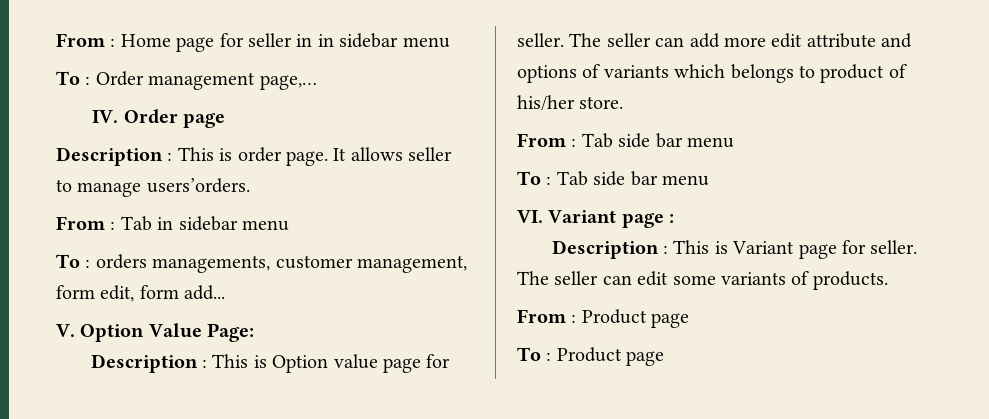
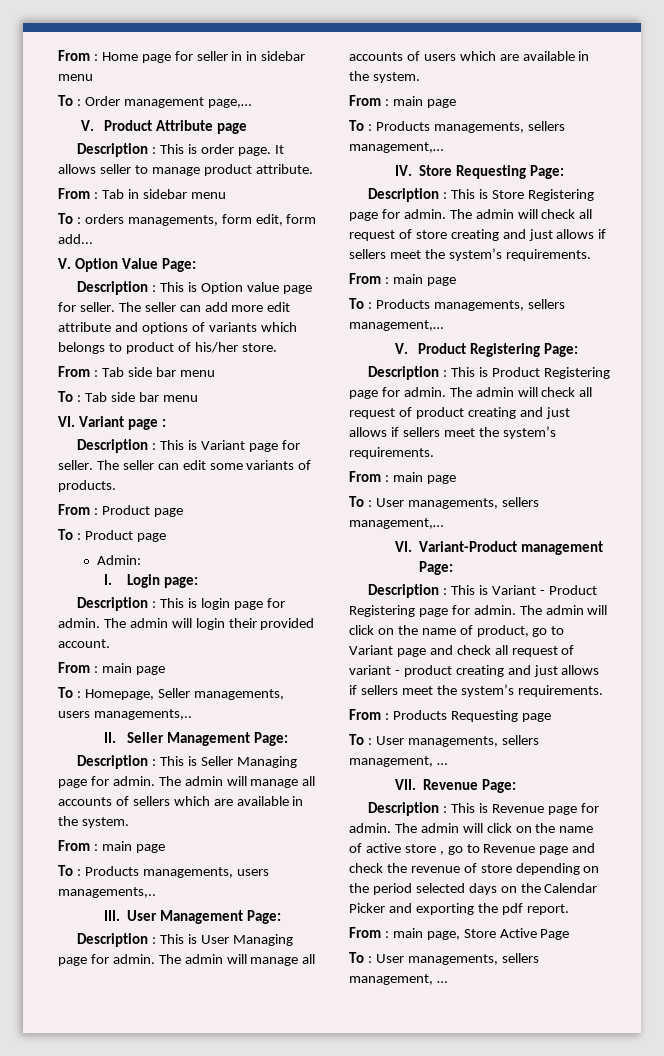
- IV. Order page
+ V. Product Attribute page
- It allows seller to manage users’orders.
+ It allows seller to manage product attribute.
- To : orders managements, customer management, form edit, form add...
+ To : orders managements, form edit, form add...
+ Admin:
+ I. Login page:
+ Description : This is login page for admin. The admin will login their provided account.
+ From : main page
+ To : Homepage, Seller managements, users managements,..
+ II. Seller Management Page:
+ Description : This is Seller Managing page for admin. The admin will manage all accounts of sellers which are available in the system.
+ From : main page
+ To : Products managements, users managements,..
+ III. User Management Page:
+ Description : This is User Managing page for admin. The admin will manage all accounts of users which are available in the system.
+ From : main page
+ To : Products managements, sellers management,…
+ IV. Store Requesting Page:
+ Description : This is Store Registering page for admin. The admin will check all request of store creating and just allows if sellers meet the system’s requirements.
+ From : main page
+ To : Products managements, sellers management,…
+ V. Product Registering Page:
+ Description : This is Product Registering page for admin. The admin will check all request of product creating and just allows if sellers meet the system’s requirements.
+ From : main page
+ To : User managements, sellers management,…
+ VI. Variant-Product management Page:
+ Description : This is Variant - Product Registering page for admin. The admin will click on the name of product, go to Variant page and check all request of variant - product creating and just allows if sellers meet the system’s requirements.
+ From : Products Requesting page
+ To : User managements, sellers management, …
+ VII. Revenue Page:
+ Description : This is Revenue page for admin. The admin will click on the name of active store , go to Revenue page and check the revenue of store depending on the period selected days on the Calendar Picker and exporting the pdf report.
+ From : main page, Store Active Page
+ To : User managements, sellers management, …

